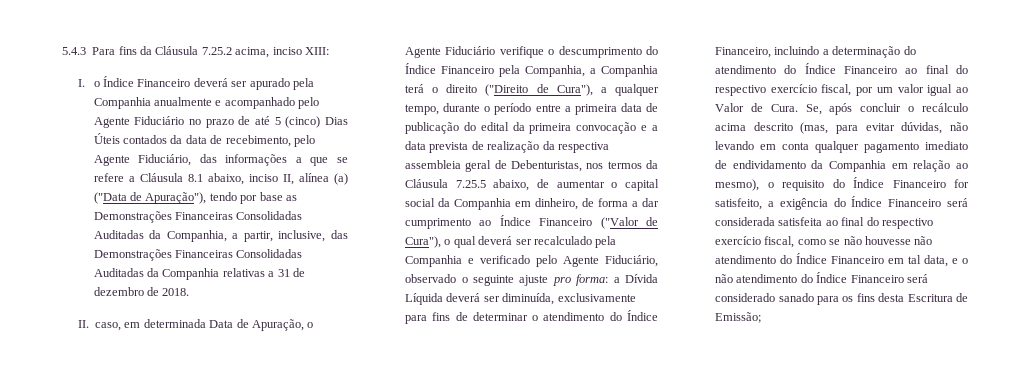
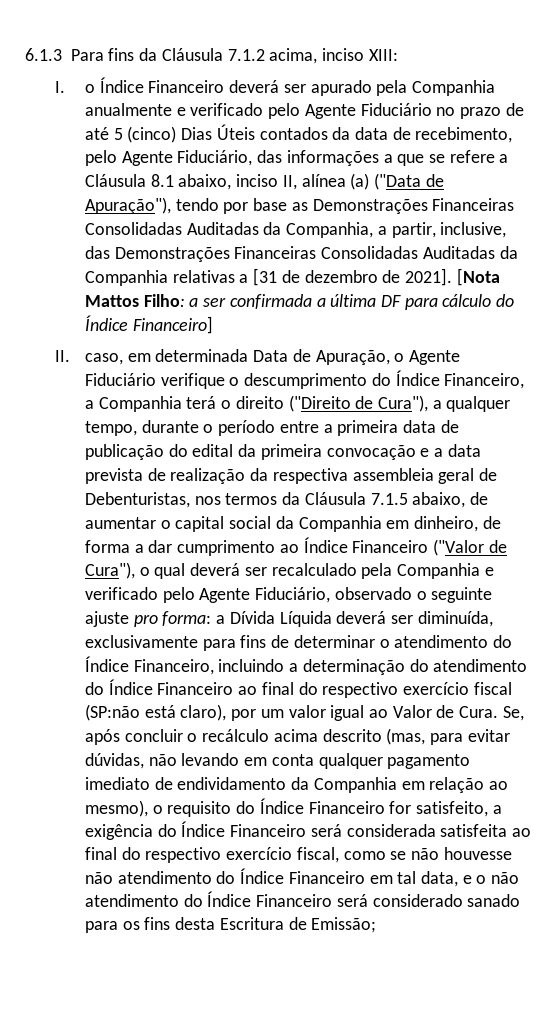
- 5.4.3 Para fins da Cláusula 7.25.2 acima, inciso XIII:
+ 6.1.3 Para fins da Cláusula 7.1.2 acima, inciso XIII:
- I. o Índice Financeiro deverá ser apurado pela Companhia anualmente e acompanhado pelo Agente Fiduciário no prazo de até 5 (cinco) Dias Úteis contados da data de recebimento, pelo Agente Fiduciário, das informações a que se refere a Cláusula 8.1 abaixo, inciso II, alínea (a) ("Data de Apuração"), tendo por base as Demonstrações Financeiras Consolidadas Auditadas da Companhia, a partir, inclusive, das Demonstrações Financeiras Consolidadas Auditadas da Companhia relativas a 31 de dezembro de 2018.
+ I. o Índice Financeiro deverá ser apurado pela Companhia anualmente e verificado pelo Agente Fiduciário no prazo de até 5 (cinco) Dias Úteis contados da data de recebimento, pelo Agente Fiduciário, das informações a que se refere a Cláusula 8.1 abaixo, inciso II, alínea (a) ("Data de Apuração"), tendo por base as Demonstrações Financeiras Consolidadas Auditadas da Companhia, a partir, inclusive, das Demonstrações Financeiras Consolidadas Auditadas da Companhia relativas a [31 de dezembro de 2021]. [Nota Mattos Filho: a ser confirmada a última DF para cálculo do Índice Financeiro]
- II. caso, em determinada Data de Apuração, o Agente Fiduciário verifique o descumprimento do Índice Financeiro pela Companhia, a Companhia terá o direito ("Direito de Cura"), a qualquer tempo, durante o período entre a primeira data de publicação do edital da primeira convocação e a data prevista de realização da respectiva assembleia geral de Debenturistas, nos termos da Cláusula 7.25.5 abaixo, de aumentar o capital social da Companhia em dinheiro, de forma a dar cumprimento ao Índice Financeiro ("Valor de Cura"), o qual deverá ser recalculado pela Companhia e verificado pelo Agente Fiduciário, observado o seguinte ajuste pro forma:
+ II. caso, em determinada Data de Apuração, o Agente Fiduciário verifique o descumprimento do Índice Financeiro, a Companhia terá o direito ("Direito de Cura"), a qualquer tempo, durante o período entre a primeira data de publicação do edital da primeira convocação e a data prevista de realização da respectiva assembleia geral de Debenturistas, nos termos da Cláusula 7.1.5 abaixo, de aumentar o capital social da Companhia em dinheiro, de forma a dar cumprimento ao Índice Financeiro ("Valor de Cura"), o qual deverá ser recalculado pela Companhia e verificado pelo Agente Fiduciário, observado o seguinte ajuste pro forma:
- a Dívida Líquida deverá ser diminuída, exclusivamente para fins de determinar o atendimento do Índice Financeiro, incluindo a determinação do atendimento do Índice Financeiro ao final do respectivo exercício fiscal, por um valor igual ao Valor de Cura.
+ a Dívida Líquida deverá ser diminuída, exclusivamente para fins de determinar o atendimento do Índice Financeiro, incluindo a determinação do atendimento do Índice Financeiro ao final do respectivo exercício fiscal (SP:não está claro), por um valor igual ao Valor de Cura.

